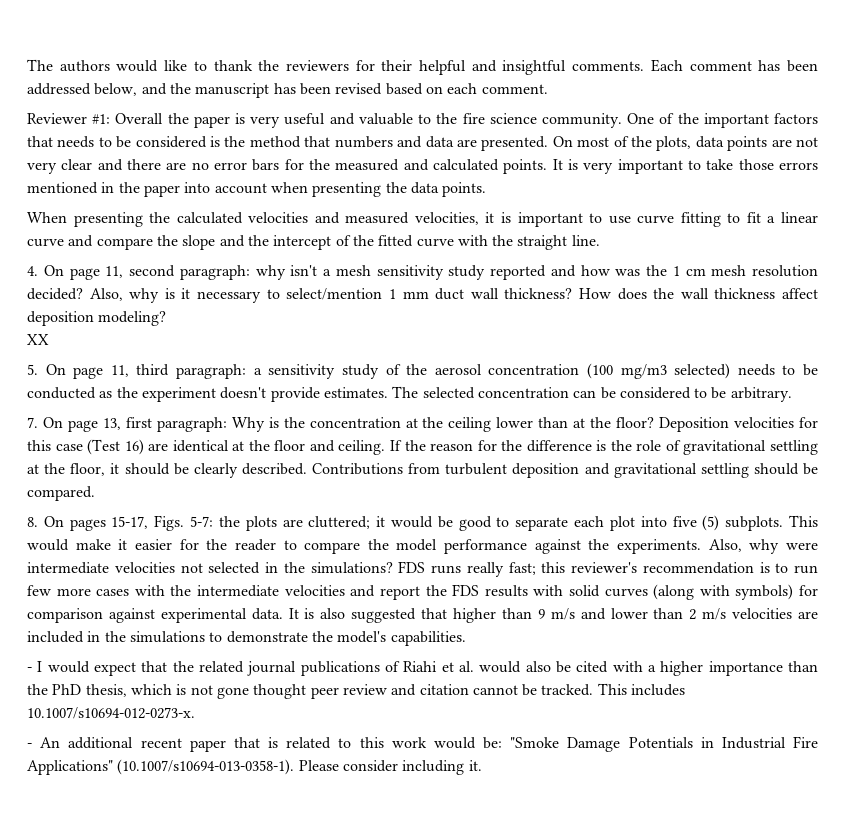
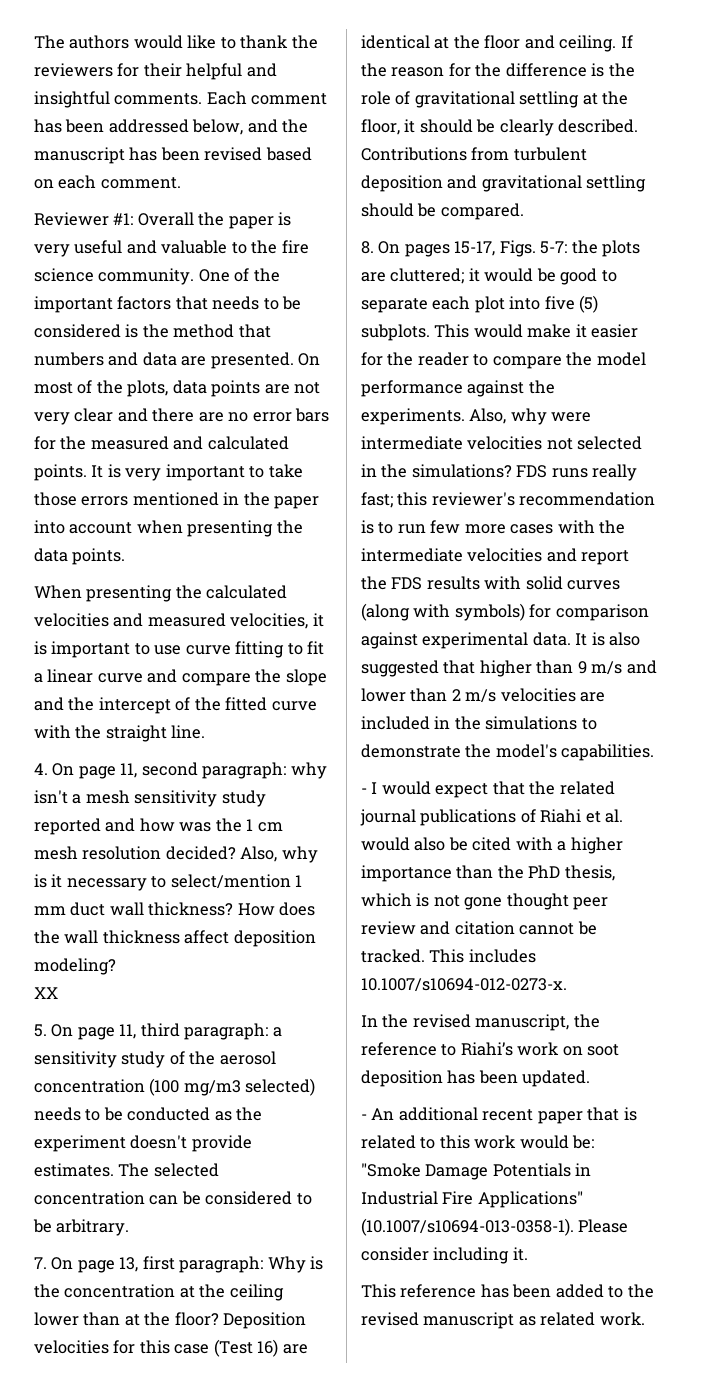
+ In the revised manuscript, the reference to Riahi’s work on soot deposition has been updated.
+ This reference has been added to the revised manuscript as related work.

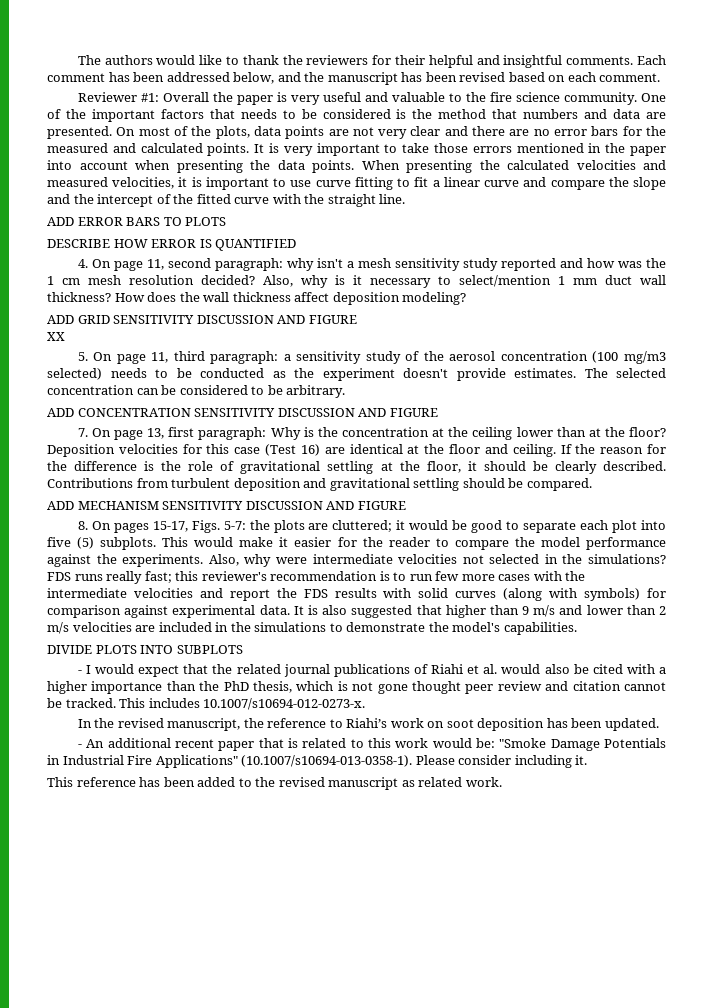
- It is very important to take those errors mentioned in the paper into account when presenting the data points.
- When presenting the calculated velocities and measured velocities, it is important to use curve fitting to fit a linear curve and compare the slope and the intercept of the fitted curve with the straight line.
+ It is very important to take those errors mentioned in the paper into account when presenting the data points. When presenting the calculated velocities and measured velocities, it is important to use curve fitting to fit a linear curve and compare the slope and the intercept of the fitted curve with the straight line.
+ ADD ERROR BARS TO PLOTS
+ DESCRIBE HOW ERROR IS QUANTIFIED
+ ADD GRID SENSITIVITY DISCUSSION AND FIGURE
+ ADD CONCENTRATION SENSITIVITY DISCUSSION AND FIGURE
+ ADD MECHANISM SENSITIVITY DISCUSSION AND FIGURE
+ DIVIDE PLOTS INTO SUBPLOTS

